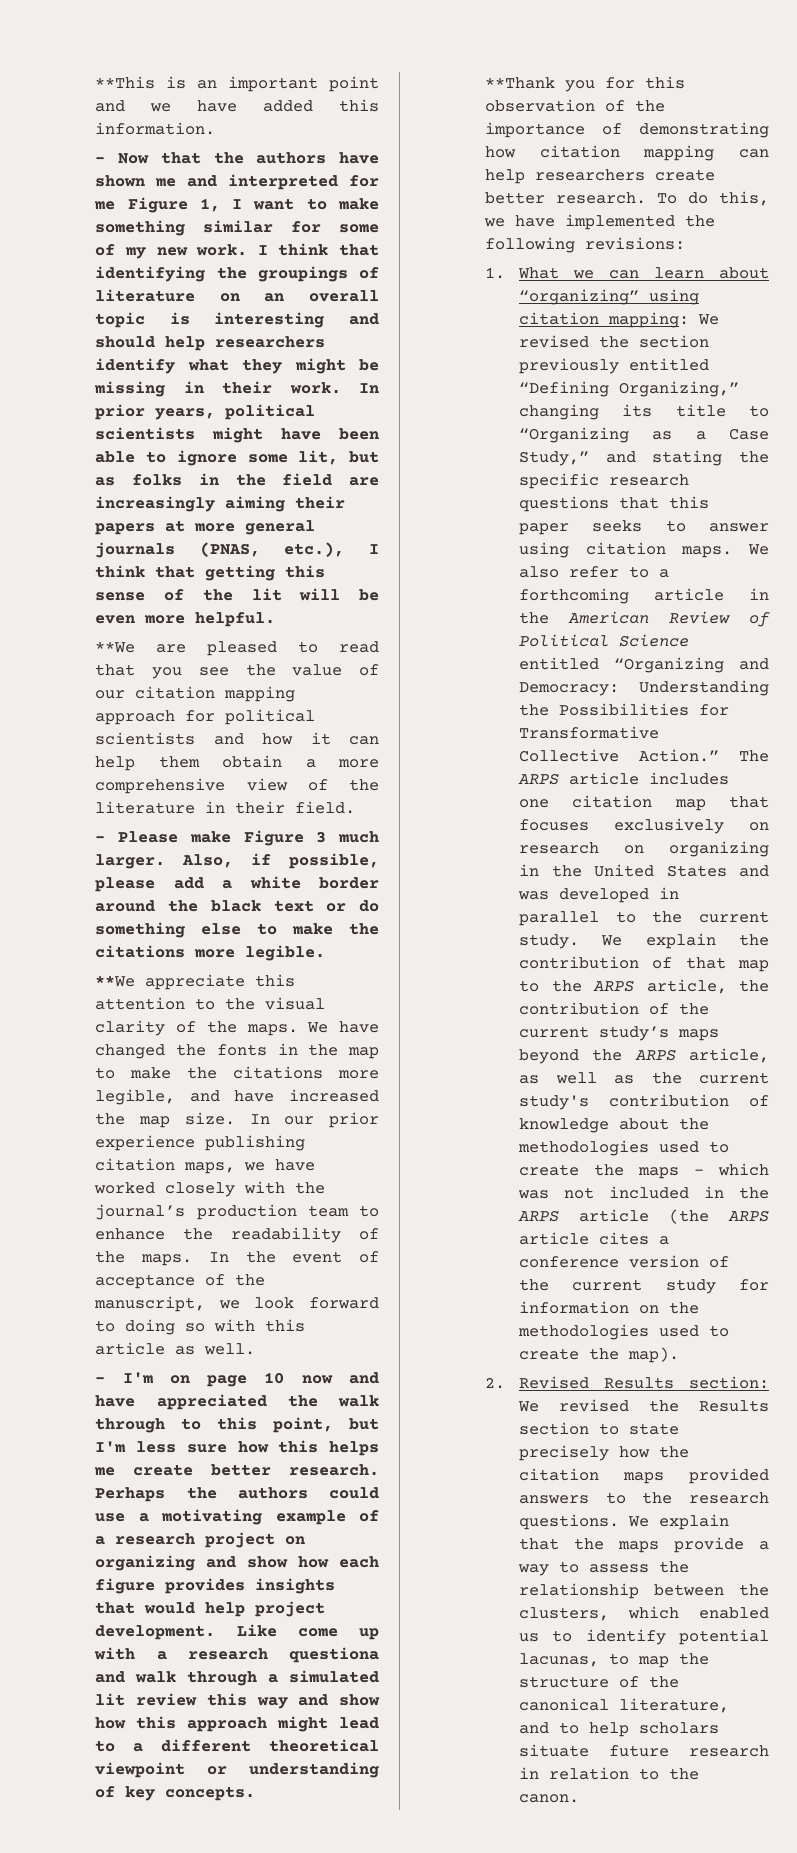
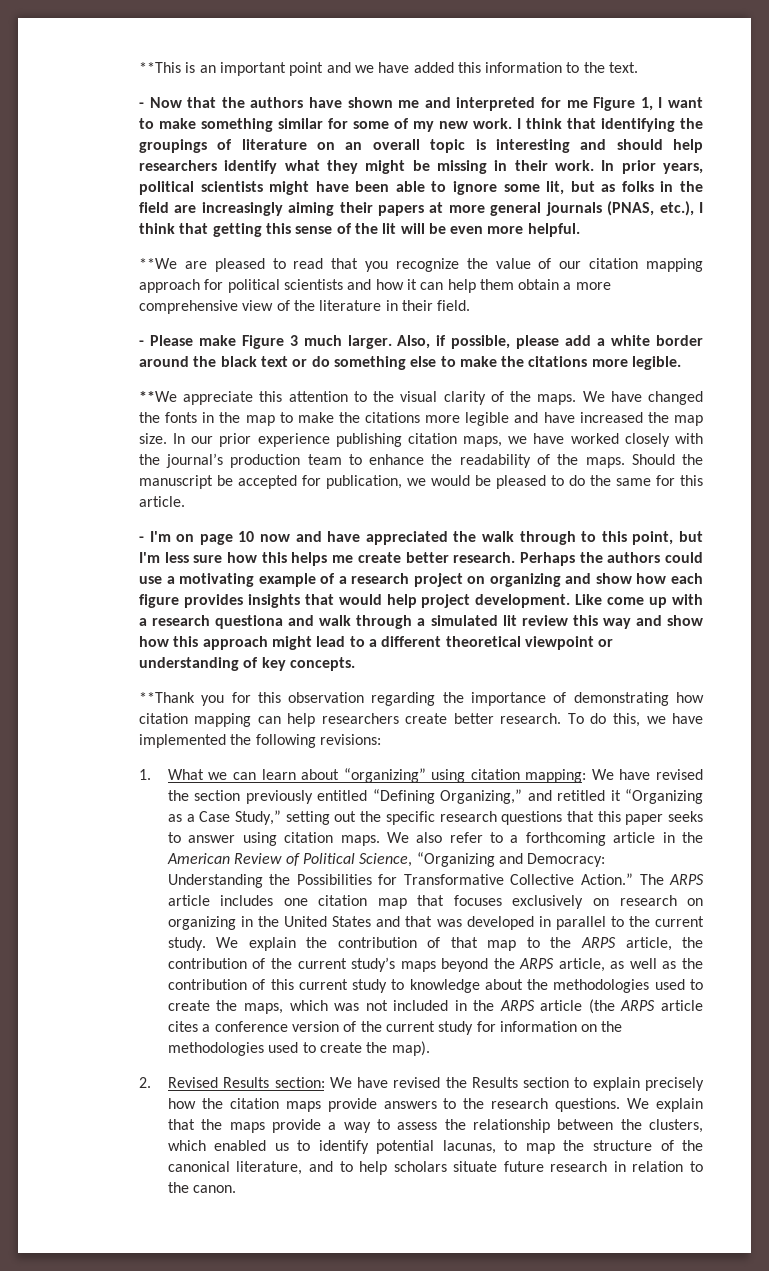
- **This is an important point and we have added this information.
+ **This is an important point and we have added this information to the text.
- **We are pleased to read that you see the value of our citation mapping approach for political scientists and how it can help them obtain a more comprehensive view of the literature in their field.
+ **We are pleased to read that you recognize the value of our citation mapping approach for political scientists and how it can help them obtain a more comprehensive view of the literature in their field.
- We have changed the fonts in the map to make the citations more legible, and have increased the map size.
+ We have changed the fonts in the map to make the citations more legible and have increased the map size.
- In the event of acceptance of the manuscript, we look forward to doing so with this article as well.
+ Should the manuscript be accepted for publication, we would be pleased to do the same for this article.
- **Thank you for this observation of the importance of demonstrating how citation mapping can help researchers create better research.
+ **Thank you for this observation regarding the importance of demonstrating how citation mapping can help researchers create better research.
- 1. What we can learn about “organizing” using citation mapping: We revised the section previously entitled “Defining Organizing,” changing its title to “Organizing as a Case Study,” and stating the specific research questions that this paper seeks to answer using citation maps.
+ 1. What we can learn about “organizing” using citation mapping: We have revised the section previously entitled “Defining Organizing,” and retitled it “Organizing as a Case Study,” setting out the specific research questions that this paper seeks to answer using citation maps.
- We also refer to a forthcoming article in the American Review of Political Science entitled “Organizing and Democracy: Understanding the Possibilities for Transformative Collective Action.”
+ We also refer to a forthcoming article in the American Review of Political Science, “Organizing and Democracy: Understanding the Possibilities for Transformative Collective Action.”
- The ARPS article includes one citation map that focuses exclusively on research on organizing in the United States and was developed in parallel to the current study.
+ The ARPS article includes one citation map that focuses exclusively on research on organizing in the United States and that was developed in parallel to the current study.
- We explain the contribution of that map to the ARPS article, the contribution of the current study’s maps beyond the ARPS article, as well as the current study's contribution of knowledge about the methodologies used to create the maps – which was not included in the ARPS article (the ARPS article cites a conference version of the current study for information on the methodologies used to create the map).
+ We explain the contribution of that map to the ARPS article, the contribution of the current study’s maps beyond the ARPS article, as well as the contribution of this current study to knowledge about the methodologies used to create the maps, which was not included in the ARPS article (the ARPS article cites a conference version of the current study for information on the methodologies used to create the map).
- 2. Revised Results section: We revised the Results section to state precisely how the citation maps provided answers to the research questions.
+ 2. Revised Results section: We have revised the Results section to explain precisely how the citation maps provide answers to the research questions.

